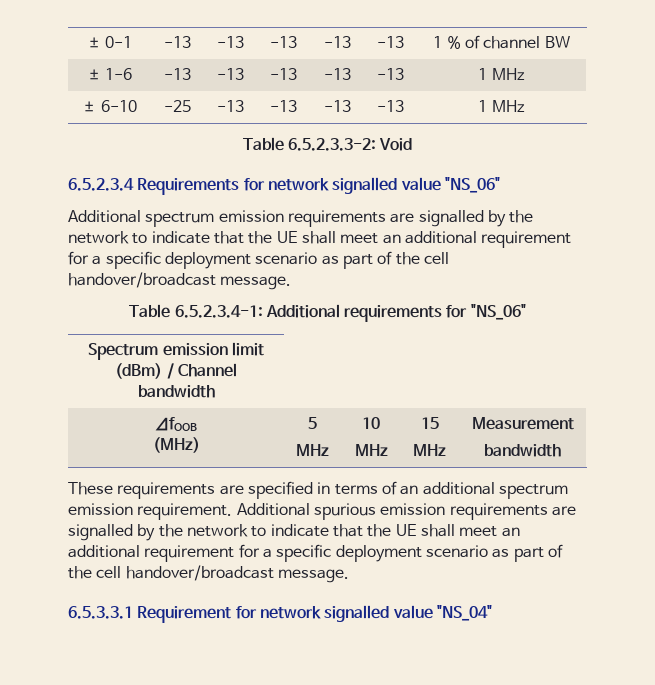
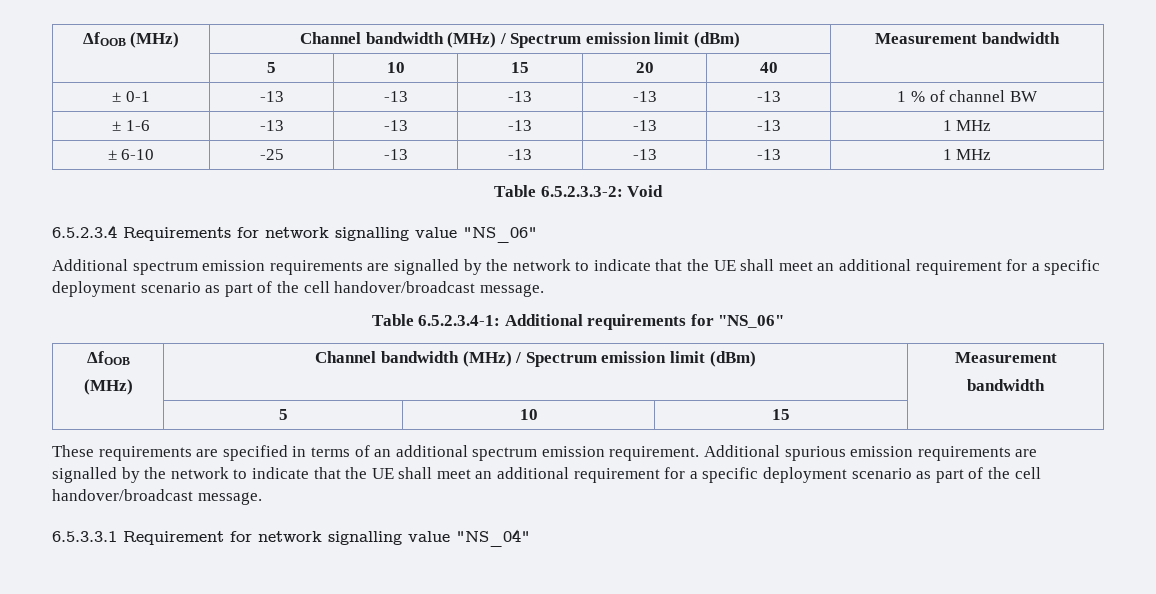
+ ΔfOOB (MHz) | Channel bandwidth (MHz) / Spectrum emission limit (dBm) | Measurement bandwidth
+ | 5 | 10 | 15 | 20 | 40 |
- 6.5.2.3.4 Requirements for network signalled value "NS_06"
+ 6.5.2.3.4 Requirements for network signalling value "NS_06"
  Table 6.5.2.3.4-1: Additional requirements for "NS_06"
- Spectrum emission limit (dBm) / Channel bandwidth
  ΔfOOB
- (MHz) | 5
- MHz | 10
- MHz | 15
- MHz | Measurement
+ (MHz) | Channel bandwidth (MHz) / Spectrum emission limit (dBm) | Measurement
  bandwidth
+ | 5 | 10 | 15 |
- 6.5.3.3.1 Requirement for network signalled value "NS_04"
+ 6.5.3.3.1 Requirement for network signalling value "NS_04"

